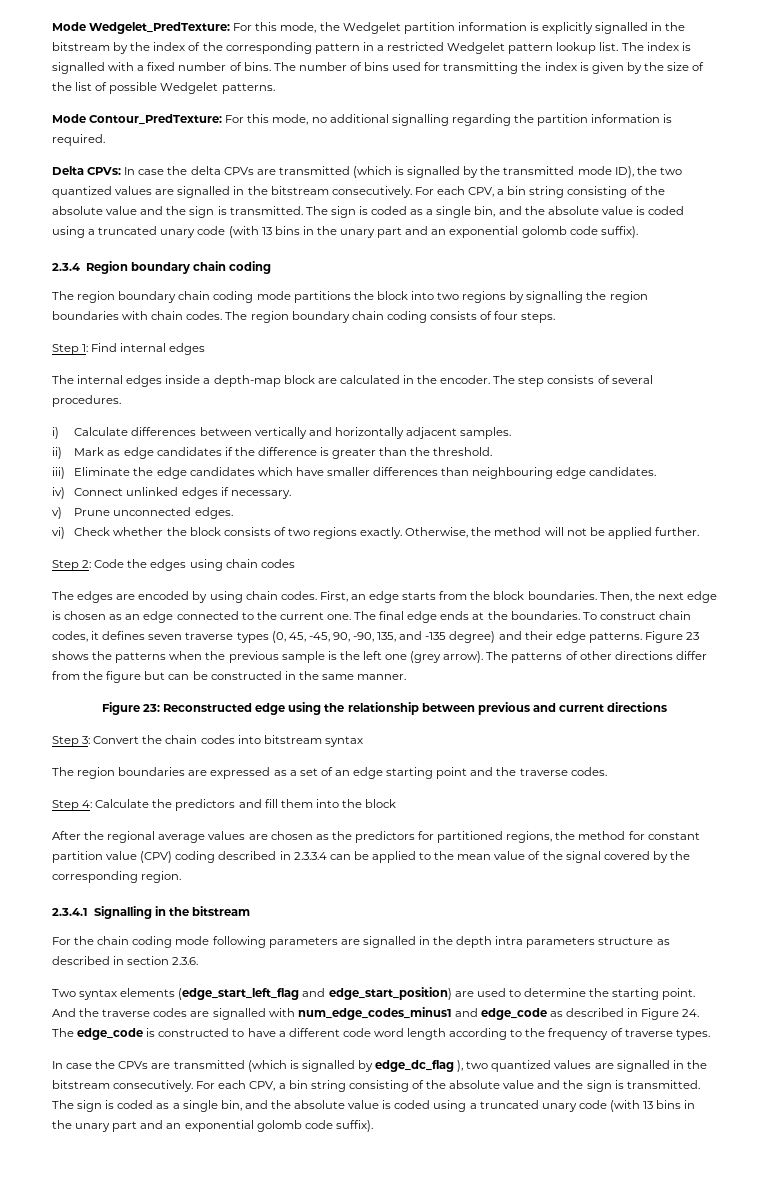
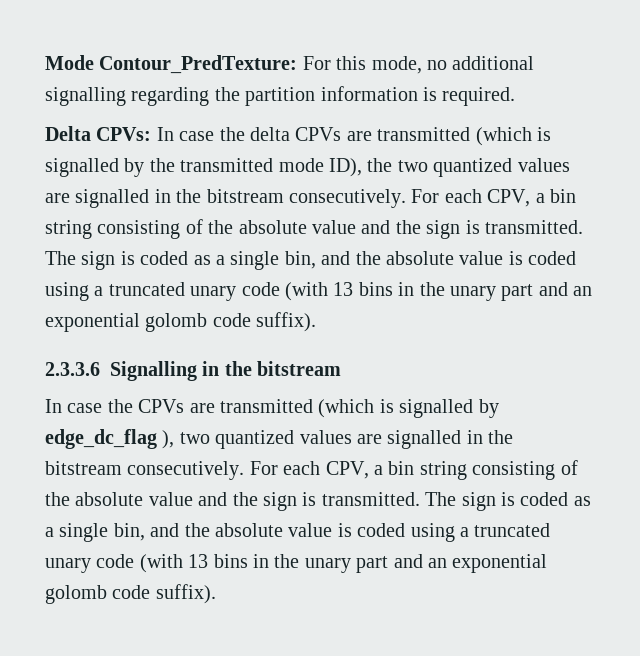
- Mode Wedgelet_PredTexture: For this mode, the Wedgelet partition information is explicitly signalled in the bitstream by the index of the corresponding pattern in a restricted Wedgelet pattern lookup list. The index is signalled with a fixed number of bins. The number of bins used for transmitting the index is given by the size of the list of possible Wedgelet patterns.
- 2.3.4 Region boundary chain coding
- The region boundary chain coding mode partitions the block into two regions by signalling the region boundaries with chain codes. The region boundary chain coding consists of four steps.
- Step 1: Find internal edges
- The internal edges inside a depth-map block are calculated in the encoder. The step consists of several procedures.
- i) Calculate differences between vertically and horizontally adjacent samples.
- ii) Mark as edge candidates if the difference is greater than the threshold.
- iii) Eliminate the edge candidates which have smaller differences than neighbouring edge candidates.
- iv) Connect unlinked edges if necessary.
- v) Prune unconnected edges.
- vi) Check whether the block consists of two regions exactly. Otherwise, the method will not be applied further.
- Step 2: Code the edges using chain codes
- The edges are encoded by using chain codes. First, an edge starts from the block boundaries. Then, the next edge is chosen as an edge connected to the current one. The final edge ends at the boundaries. To construct chain codes, it defines seven traverse types (0, 45, -45, 90, -90, 135, and -135 degree) and their edge patterns. Figure 23 shows the patterns when the previous sample is the left one (grey arrow). The patterns of other directions differ from the figure but can be constructed in the same manner.
- Figure 23: Reconstructed edge using the relationship between previous and current directions
- Step 3: Convert the chain codes into bitstream syntax
- The region boundaries are expressed as a set of an edge starting point and the traverse codes.
- Step 4: Calculate the predictors and fill them into the block
- After the regional average values are chosen as the predictors for partitioned regions, the method for constant partition value (CPV) coding described in 2.3.3.4 can be applied to the mean value of the signal covered by the corresponding region.
- 2.3.4.1 Signalling in the bitstream
- For the chain coding mode following parameters are signalled in the depth intra parameters structure as described in section 2.3.6.
- Two syntax elements (edge_start_left_flag and edge_start_position) are used to determine the starting point. And the traverse codes are signalled with num_edge_codes_minus1 and edge_code as described in Figure 24. The edge_code is constructed to have a different code word length according to the frequency of traverse types.
+ 2.3.3.6 Signalling in the bitstream

